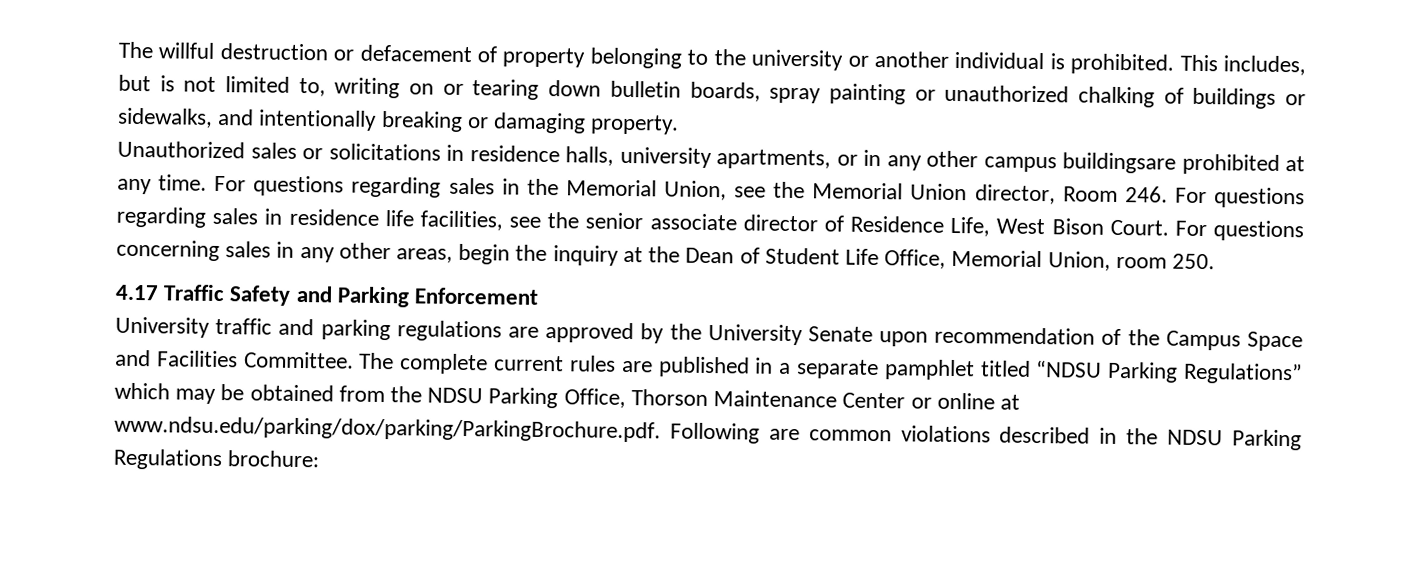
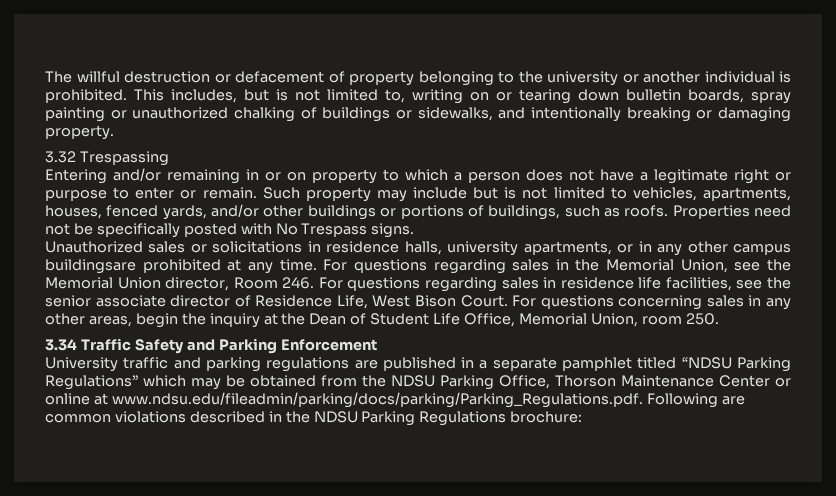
+ 3.32 Trespassing
+ Entering and/or remaining in or on property to which a person does not have a legitimate right or purpose to enter or remain. Such property may include but is not limited to vehicles, apartments, houses, fenced yards, and/or other buildings or portions of buildings, such as roofs. Properties need not be specifically posted with No Trespass signs.
- 4.17 Traffic Safety and Parking Enforcement
+ 3.34 Traffic Safety and Parking Enforcement
- University traffic and parking regulations are approved by the University Senate upon recommendation of the Campus Space and Facilities Committee. The complete current rules are published in a separate pamphlet titled “NDSU Parking Regulations” which may be obtained from the NDSU Parking Office, Thorson Maintenance Center or online at www.ndsu.edu/parking/dox/parking/ParkingBrochure.pdf. Following are common violations described in the NDSU Parking Regulations brochure:
+ University traffic and parking regulations are published in a separate pamphlet titled “NDSU Parking Regulations” which may be obtained from the NDSU Parking Office, Thorson Maintenance Center or online at www.ndsu.edu/fileadmin/parking/docs/parking/Parking_Regulations.pdf. Following are common violations described in the NDSU Parking Regulations brochure:

